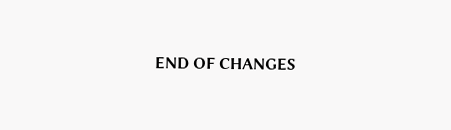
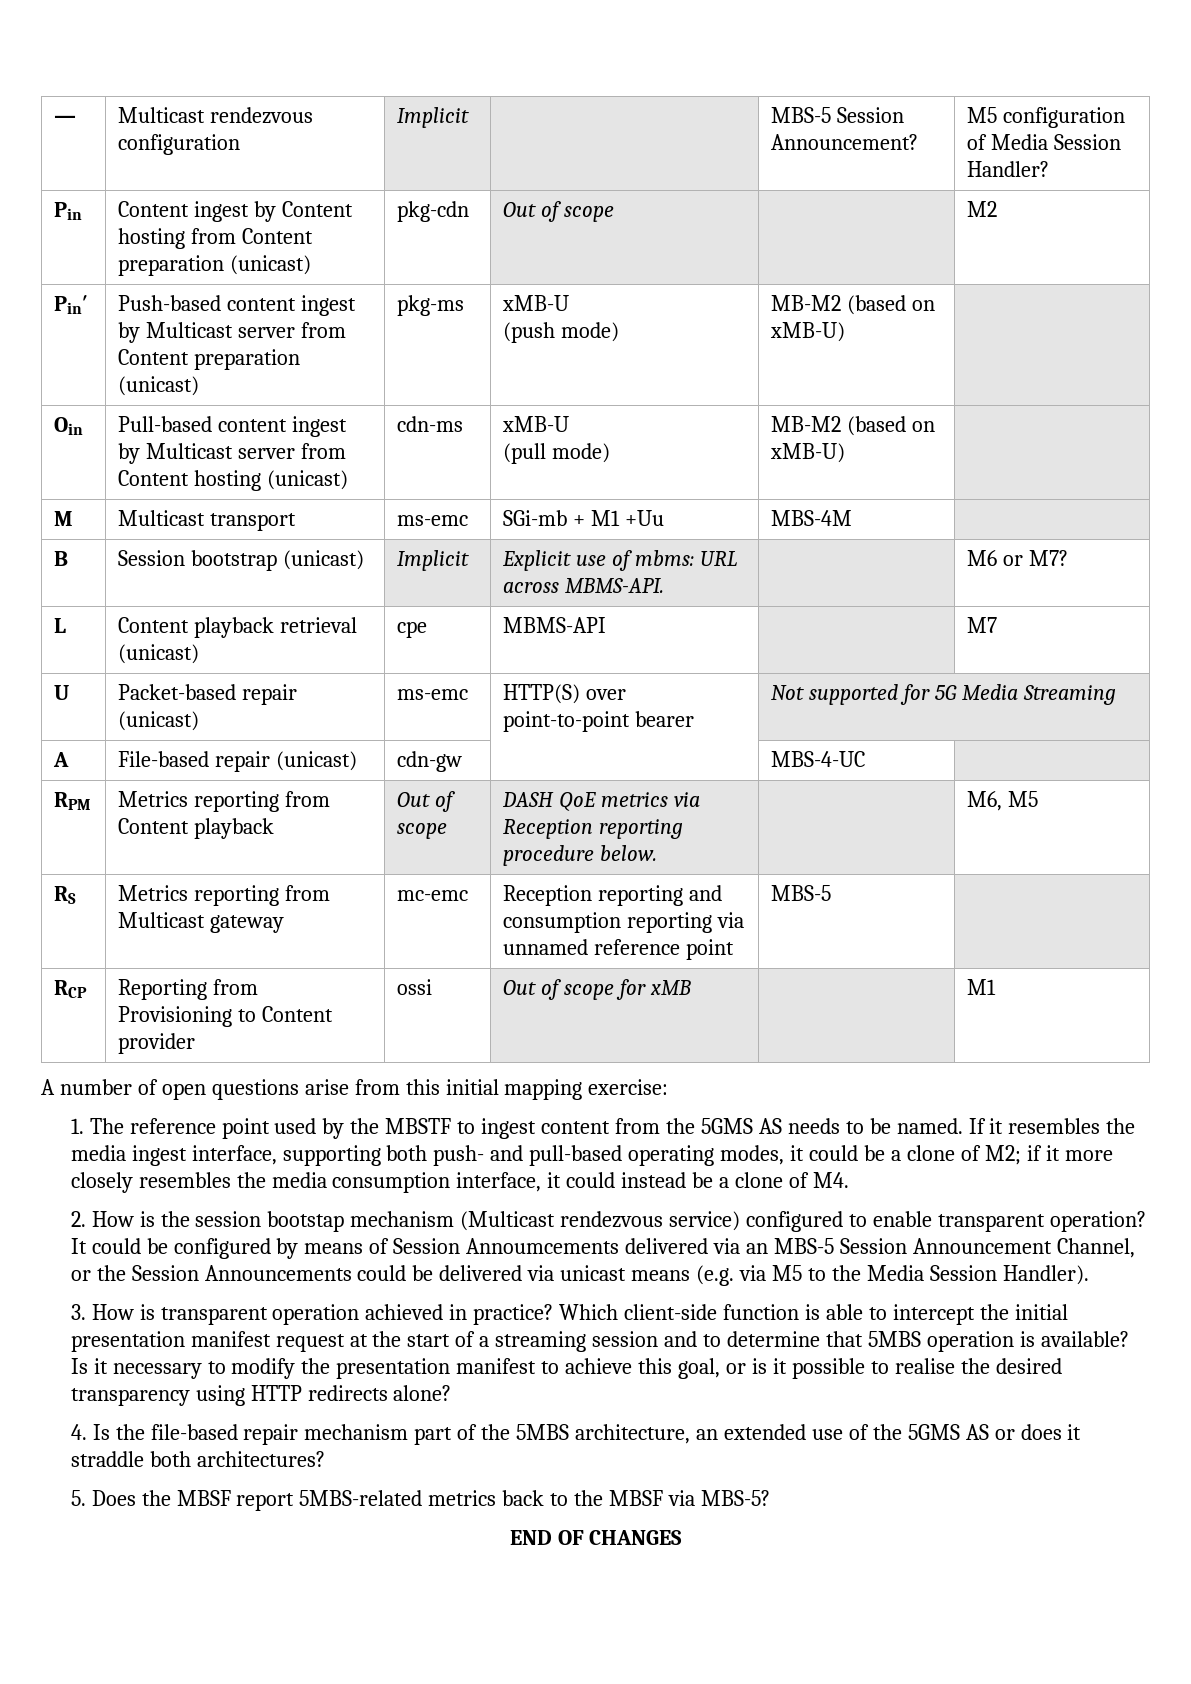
+ — | Multicast rendezvous configuration | Implicit | | MBS-5 Session Announcement? | M5 configuration of Media Session Handler?
+ Pin | Content ingest by Content hosting from Content preparation (unicast) | pkg-cdn | Out of scope | | M2
+ Pin′ | Push-based content ingest by Multicast server from Content preparation (unicast) | pkg-ms | xMB-U
+ (push mode) | MB-M2 (based on xMB-U) |
+ Oin | Pull-based content ingest by Multicast server from Content hosting (unicast) | cdn-ms | xMB-U
+ (pull mode) | MB-M2 (based on xMB-U) |
+ M | Multicast transport | ms-emc | SGi-mb + M1 +Uu | MBS-4M |
+ B | Session bootstrap (unicast) | Implicit | Explicit use of mbms: URL across MBMS-API. | | M6 or M7?
+ L | Content playback retrieval (unicast) | cpe | MBMS-API | | M7
+ U | Packet-based repair (unicast) | ms-emc | HTTP(S) over point-to-point bearer | Not supported for 5G Media Streaming
+ A | File-based repair (unicast) | cdn-gw | | MBS-4-UC |
+ RPM | Metrics reporting from Content playback | Out of scope | DASH QoE metrics via Reception reporting procedure below. | | M6, M5
+ RS | Metrics reporting from Multicast gateway | mc-emc | Reception reporting and consumption reporting via unnamed reference point | MBS-5 |
+ RCP | Reporting from Provisioning to Content provider | ossi | Out of scope for xMB | | M1
+ A number of open questions arise from this initial mapping exercise:
+ 1. The reference point used by the MBSTF to ingest content from the 5GMS AS needs to be named. If it resembles the media ingest interface, supporting both push- and pull-based operating modes, it could be a clone of M2; if it more closely resembles the media consumption interface, it could instead be a clone of M4.
+ 2. How is the session bootstap mechanism (Multicast rendezvous service) configured to enable transparent operation? It could be configured by means of Session Annoumcements delivered via an MBS-5 Session Announcement Channel, or the Session Announcements could be delivered via unicast means (e.g. via M5 to the Media Session Handler).
+ 3. How is transparent operation achieved in practice? Which client-side function is able to intercept the initial presentation manifest request at the start of a streaming session and to determine that 5MBS operation is available? Is it necessary to modify the presentation manifest to achieve this goal, or is it possible to realise the desired transparency using HTTP redirects alone?
+ 4. Is the file-based repair mechanism part of the 5MBS architecture, an extended use of the 5GMS AS or does it straddle both architectures?
+ 5. Does the MBSF report 5MBS-related metrics back to the MBSF via MBS-5?

